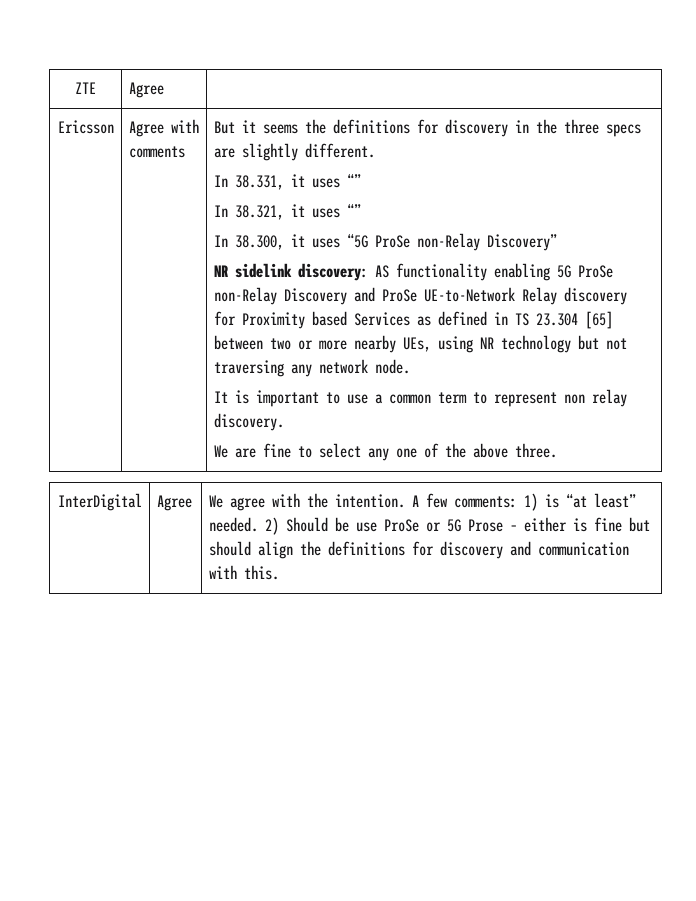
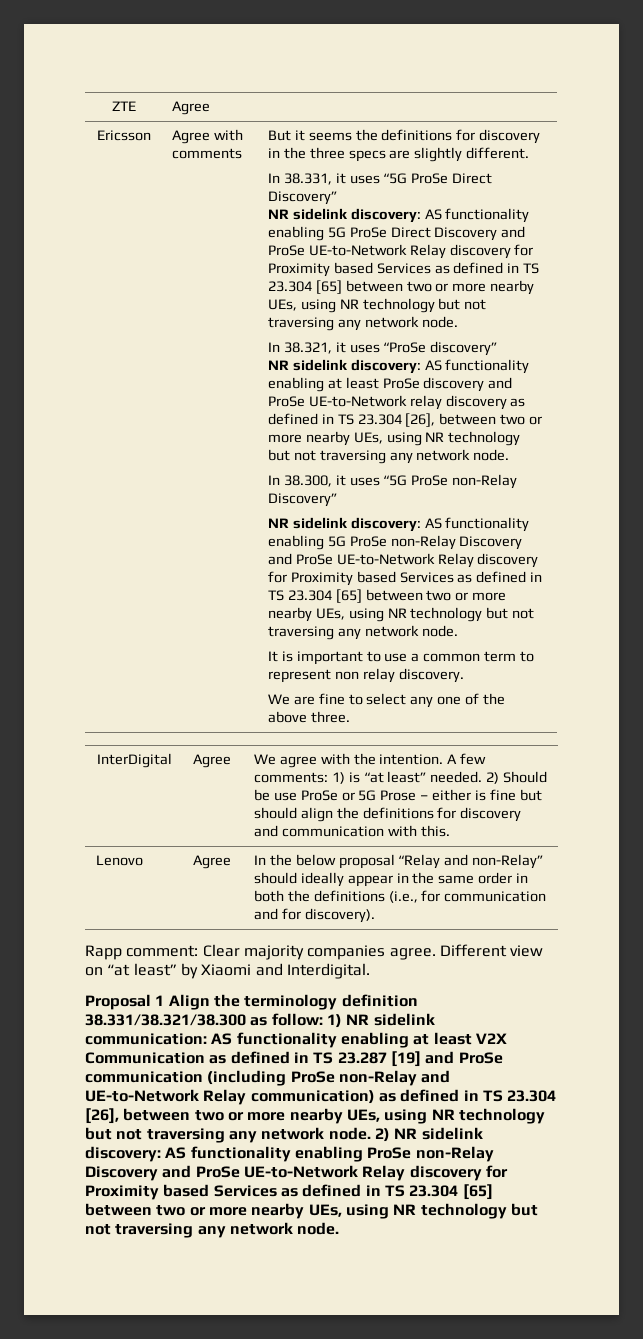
- In 38.331, it uses “”
- In 38.321, it uses “”
+ In 38.331, it uses “5G ProSe Direct Discovery”
+ NR sidelink discovery: AS functionality enabling 5G ProSe Direct Discovery and ProSe UE-to-Network Relay discovery for Proximity based Services as defined in TS 23.304 [65] between two or more nearby UEs, using NR technology but not traversing any network node.
+ In 38.321, it uses “ProSe discovery”
+ NR sidelink discovery: AS functionality enabling at least ProSe discovery and ProSe UE-to-Network relay discovery as defined in TS 23.304 [26], between two or more nearby UEs, using NR technology but not traversing any network node.
+ Lenovo | Agree | In the below proposal “Relay and non-Relay” should ideally appear in the same order in both the definitions (i.e., for communication and for discovery).
+ Rapp comment: Clear majority companies agree. Different view on “at least” by Xiaomi and Interdigital.
+ Proposal 1 Align the terminology definition 38.331/38.321/38.300 as follow: 1) NR sidelink communication: AS functionality enabling at least V2X Communication as defined in TS 23.287 [19] and ProSe communication (including ProSe non-Relay and UE-to-Network Relay communication) as defined in TS 23.304 [26], between two or more nearby UEs, using NR technology but not traversing any network node. 2) NR sidelink discovery: AS functionality enabling ProSe non-Relay Discovery and ProSe UE-to-Network Relay discovery for Proximity based Services as defined in TS 23.304 [65] between two or more nearby UEs, using NR technology but not traversing any network node.

